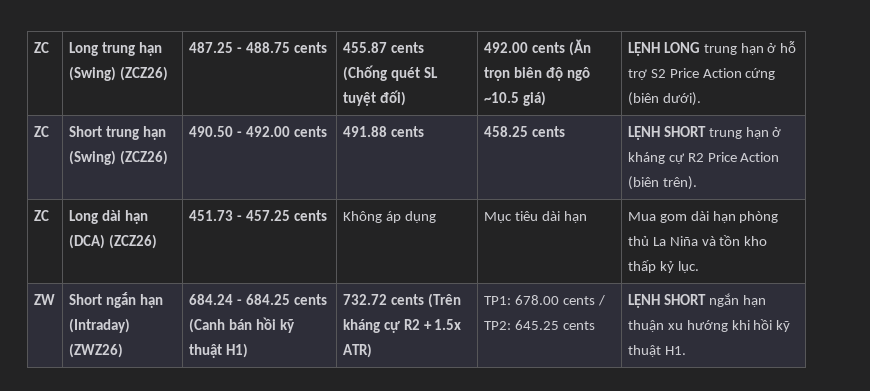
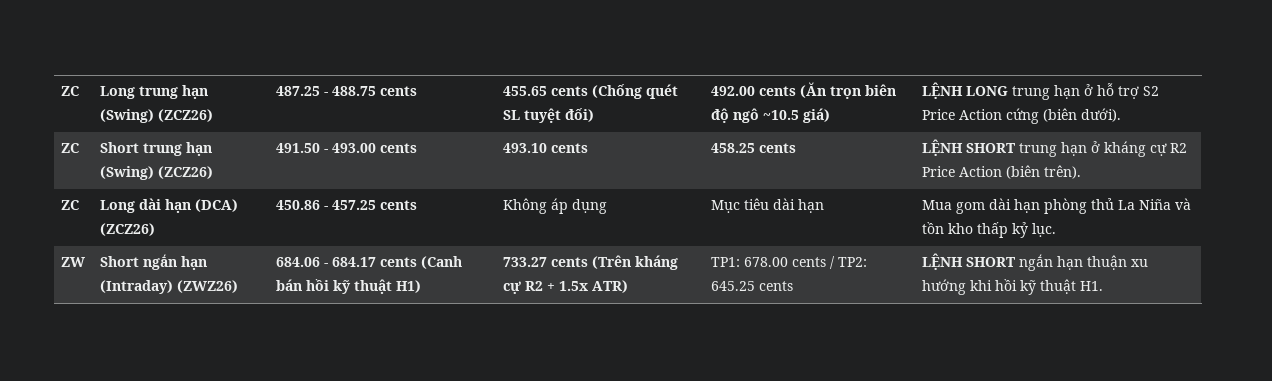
- ZC | Long trung hạn (Swing) (ZCZ26) | 487.25 - 488.75 cents | 455.87 cents (Chống quét SL tuyệt đối) | 492.00 cents (Ăn trọn biên độ ngô ~10.5 giá) | LỆNH LONG trung hạn ở hỗ trợ S2 Price Action cứng (biên dưới).
+ ZC | Long trung hạn (Swing) (ZCZ26) | 487.25 - 488.75 cents | 455.65 cents (Chống quét SL tuyệt đối) | 492.00 cents (Ăn trọn biên độ ngô ~10.5 giá) | LỆNH LONG trung hạn ở hỗ trợ S2 Price Action cứng (biên dưới).
- ZC | Short trung hạn (Swing) (ZCZ26) | 490.50 - 492.00 cents | 491.88 cents | 458.25 cents | LỆNH SHORT trung hạn ở kháng cự R2 Price Action (biên trên).
+ ZC | Short trung hạn (Swing) (ZCZ26) | 491.50 - 493.00 cents | 493.10 cents | 458.25 cents | LỆNH SHORT trung hạn ở kháng cự R2 Price Action (biên trên).
- ZC | Long dài hạn (DCA) (ZCZ26) | 451.73 - 457.25 cents | Không áp dụng | Mục tiêu dài hạn | Mua gom dài hạn phòng thủ La Niña và tồn kho thấp kỷ lục.
+ ZC | Long dài hạn (DCA) (ZCZ26) | 450.86 - 457.25 cents | Không áp dụng | Mục tiêu dài hạn | Mua gom dài hạn phòng thủ La Niña và tồn kho thấp kỷ lục.
- 684.24 - 684.25 cents (Canh bán hồi kỹ thuật H1)
+ 684.06 - 684.17 cents (Canh bán hồi kỹ thuật H1)
- 732.72 cents (Trên kháng cự R2 + 1.5x ATR)
+ 733.27 cents (Trên kháng cự R2 + 1.5x ATR)

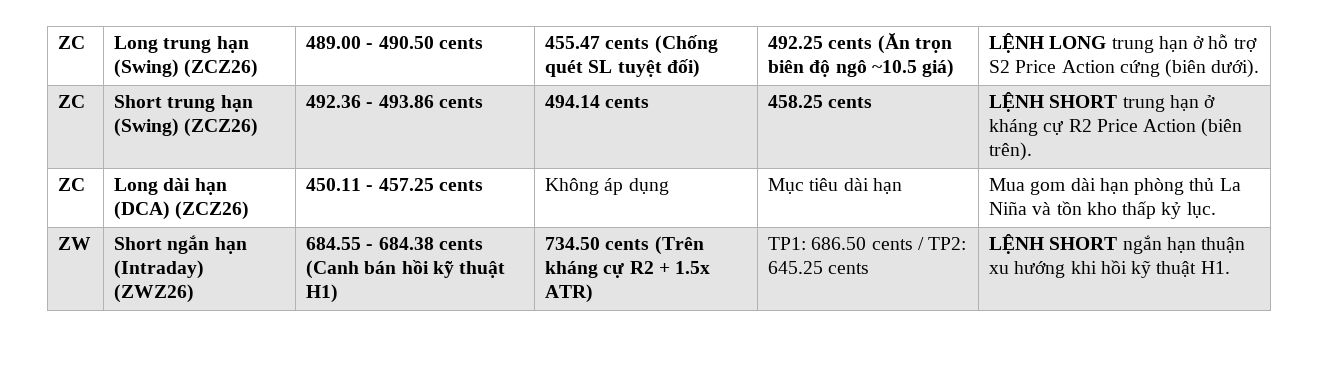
- ZC | Long trung hạn (Swing) (ZCZ26) | 487.25 - 488.75 cents | 455.65 cents (Chống quét SL tuyệt đối) | 492.00 cents (Ăn trọn biên độ ngô ~10.5 giá) | LỆNH LONG trung hạn ở hỗ trợ S2 Price Action cứng (biên dưới).
+ ZC | Long trung hạn (Swing) (ZCZ26) | 489.00 - 490.50 cents | 455.47 cents (Chống quét SL tuyệt đối) | 492.25 cents (Ăn trọn biên độ ngô ~10.5 giá) | LỆNH LONG trung hạn ở hỗ trợ S2 Price Action cứng (biên dưới).
- ZC | Short trung hạn (Swing) (ZCZ26) | 491.50 - 493.00 cents | 493.10 cents | 458.25 cents | LỆNH SHORT trung hạn ở kháng cự R2 Price Action (biên trên).
+ ZC | Short trung hạn (Swing) (ZCZ26) | 492.36 - 493.86 cents | 494.14 cents | 458.25 cents | LỆNH SHORT trung hạn ở kháng cự R2 Price Action (biên trên).
- ZC | Long dài hạn (DCA) (ZCZ26) | 450.86 - 457.25 cents | Không áp dụng | Mục tiêu dài hạn | Mua gom dài hạn phòng thủ La Niña và tồn kho thấp kỷ lục.
+ ZC | Long dài hạn (DCA) (ZCZ26) | 450.11 - 457.25 cents | Không áp dụng | Mục tiêu dài hạn | Mua gom dài hạn phòng thủ La Niña và tồn kho thấp kỷ lục.
- 684.06 - 684.17 cents (Canh bán hồi kỹ thuật H1)
+ 684.55 - 684.38 cents (Canh bán hồi kỹ thuật H1)
- 733.27 cents (Trên kháng cự R2 + 1.5x ATR)
+ 734.50 cents (Trên kháng cự R2 + 1.5x ATR)
- TP1: 678.00 cents / TP2: 645.25 cents
+ TP1: 686.50 cents / TP2: 645.25 cents

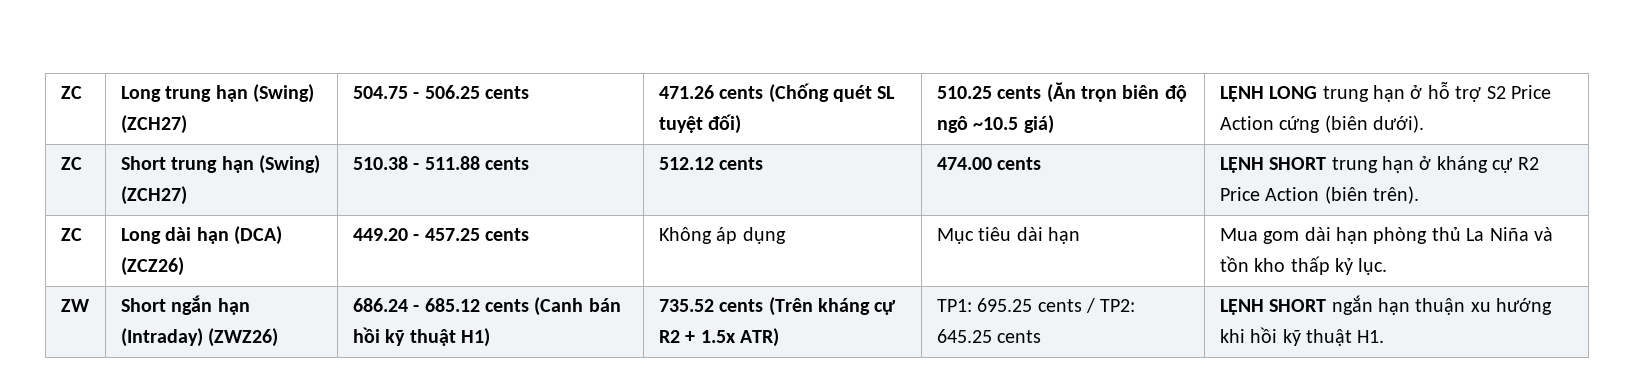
- ZC | Long trung hạn (Swing) (ZCZ26) | 489.00 - 490.50 cents | 455.47 cents (Chống quét SL tuyệt đối) | 492.25 cents (Ăn trọn biên độ ngô ~10.5 giá) | LỆNH LONG trung hạn ở hỗ trợ S2 Price Action cứng (biên dưới).
+ ZC | Long trung hạn (Swing) (ZCH27) | 504.75 - 506.25 cents | 471.26 cents (Chống quét SL tuyệt đối) | 510.25 cents (Ăn trọn biên độ ngô ~10.5 giá) | LỆNH LONG trung hạn ở hỗ trợ S2 Price Action cứng (biên dưới).
- ZC | Short trung hạn (Swing) (ZCZ26) | 492.36 - 493.86 cents | 494.14 cents | 458.25 cents | LỆNH SHORT trung hạn ở kháng cự R2 Price Action (biên trên).
+ ZC | Short trung hạn (Swing) (ZCH27) | 510.38 - 511.88 cents | 512.12 cents | 474.00 cents | LỆNH SHORT trung hạn ở kháng cự R2 Price Action (biên trên).
- ZC | Long dài hạn (DCA) (ZCZ26) | 450.11 - 457.25 cents | Không áp dụng | Mục tiêu dài hạn | Mua gom dài hạn phòng thủ La Niña và tồn kho thấp kỷ lục.
+ ZC | Long dài hạn (DCA) (ZCZ26) | 449.20 - 457.25 cents | Không áp dụng | Mục tiêu dài hạn | Mua gom dài hạn phòng thủ La Niña và tồn kho thấp kỷ lục.
- 684.55 - 684.38 cents (Canh bán hồi kỹ thuật H1)
+ 686.24 - 685.12 cents (Canh bán hồi kỹ thuật H1)
- 734.50 cents (Trên kháng cự R2 + 1.5x ATR)
+ 735.52 cents (Trên kháng cự R2 + 1.5x ATR)
- TP1: 686.50 cents / TP2: 645.25 cents
+ TP1: 695.25 cents / TP2: 645.25 cents

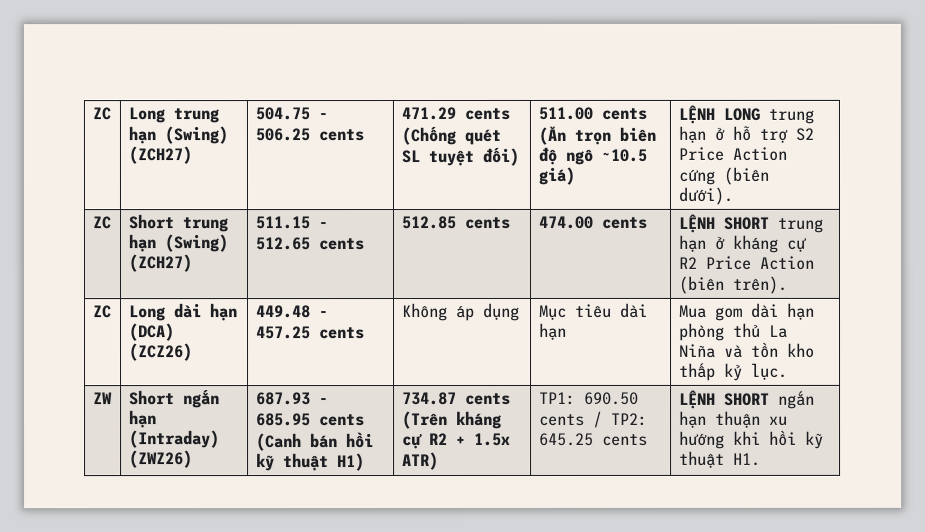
- ZC | Long trung hạn (Swing) (ZCH27) | 504.75 - 506.25 cents | 471.26 cents (Chống quét SL tuyệt đối) | 510.25 cents (Ăn trọn biên độ ngô ~10.5 giá) | LỆNH LONG trung hạn ở hỗ trợ S2 Price Action cứng (biên dưới).
+ ZC | Long trung hạn (Swing) (ZCH27) | 504.75 - 506.25 cents | 471.29 cents (Chống quét SL tuyệt đối) | 511.00 cents (Ăn trọn biên độ ngô ~10.5 giá) | LỆNH LONG trung hạn ở hỗ trợ S2 Price Action cứng (biên dưới).
- ZC | Short trung hạn (Swing) (ZCH27) | 510.38 - 511.88 cents | 512.12 cents | 474.00 cents | LỆNH SHORT trung hạn ở kháng cự R2 Price Action (biên trên).
+ ZC | Short trung hạn (Swing) (ZCH27) | 511.15 - 512.65 cents | 512.85 cents | 474.00 cents | LỆNH SHORT trung hạn ở kháng cự R2 Price Action (biên trên).
- ZC | Long dài hạn (DCA) (ZCZ26) | 449.20 - 457.25 cents | Không áp dụng | Mục tiêu dài hạn | Mua gom dài hạn phòng thủ La Niña và tồn kho thấp kỷ lục.
+ ZC | Long dài hạn (DCA) (ZCZ26) | 449.48 - 457.25 cents | Không áp dụng | Mục tiêu dài hạn | Mua gom dài hạn phòng thủ La Niña và tồn kho thấp kỷ lục.
- 686.24 - 685.12 cents (Canh bán hồi kỹ thuật H1)
+ 687.93 - 685.95 cents (Canh bán hồi kỹ thuật H1)
- 735.52 cents (Trên kháng cự R2 + 1.5x ATR)
+ 734.87 cents (Trên kháng cự R2 + 1.5x ATR)
- TP1: 695.25 cents / TP2: 645.25 cents
+ TP1: 690.50 cents / TP2: 645.25 cents

